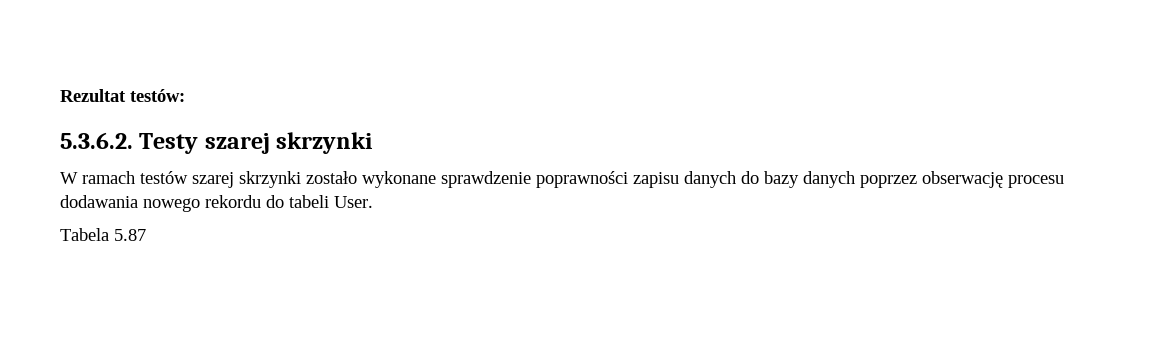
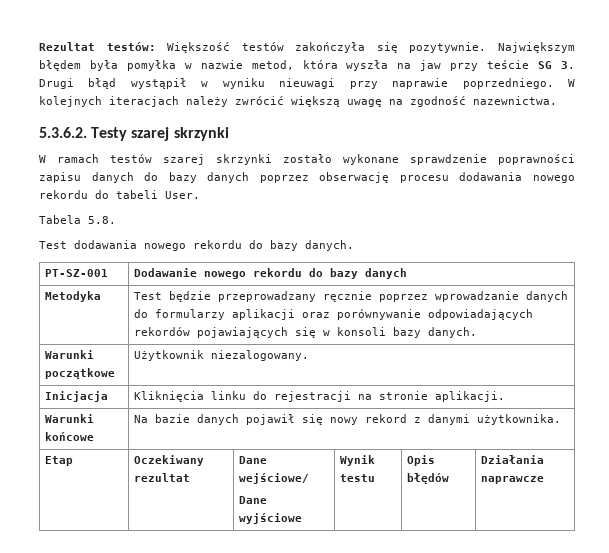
- Rezultat testów:
+ Rezultat testów: Większość testów zakończyła się pozytywnie. Największym błędem była pomyłka w nazwie metod, która wyszła na jaw przy teście SG 3. Drugi błąd wystąpił w wyniku nieuwagi przy naprawie poprzedniego. W kolejnych iteracjach należy zwrócić większą uwagę na zgodność nazewnictwa.
- Tabela 5.87
+ Tabela 5.8.
+ Test dodawania nowego rekordu do bazy danych.
+ PT-SZ-001 | Dodawanie nowego rekordu do bazy danych
+ Metodyka | Test będzie przeprowadzany ręcznie poprzez wprowadzanie danych do formularzy aplikacji oraz porównywanie odpowiadających rekordów pojawiających się w konsoli bazy danych.
+ Warunki początkowe | Użytkownik niezalogowany.
+ Inicjacja | Kliknięcia linku do rejestracji na stronie aplikacji.
+ Warunki końcowe | Na bazie danych pojawił się nowy rekord z danymi użytkownika.
+ Etap | Oczekiwany rezultat | Dane wejściowe/
+ Dane wyjściowe | Wynik testu | Opis błędów | Działania naprawcze

